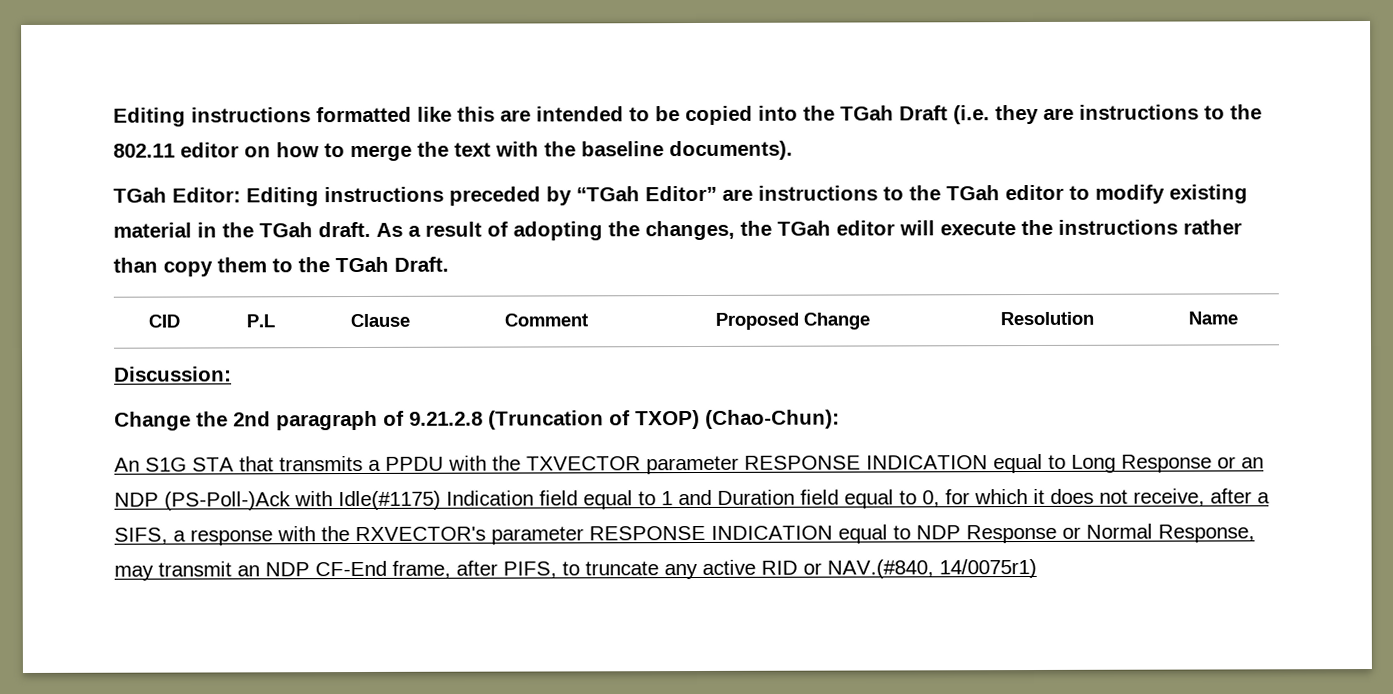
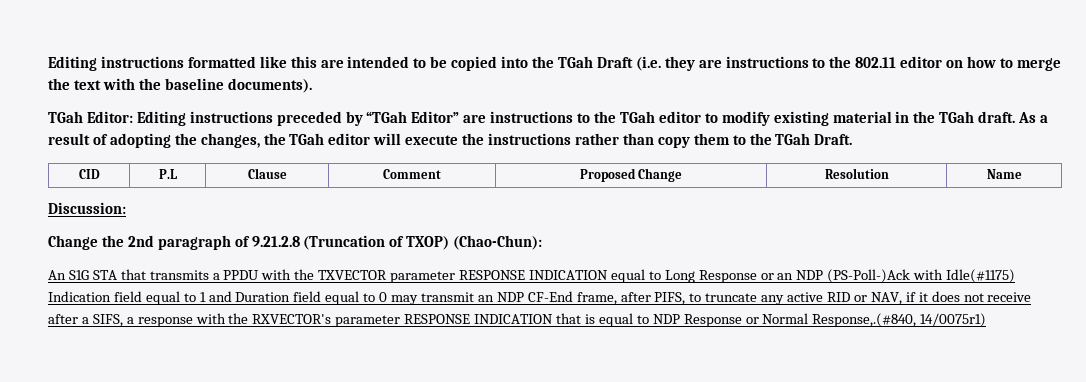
- An S1G STA that transmits a PPDU with the TXVECTOR parameter RESPONSE INDICATION equal to Long Response or an NDP (PS-Poll-)Ack with Idle(#1175) Indication field equal to 1 and Duration field equal to 0, for which it does not receive, after a SIFS, a response with the RXVECTOR's parameter RESPONSE INDICATION equal to NDP Response or Normal Response, may transmit an NDP CF-End frame, after PIFS, to truncate any active RID or NAV.(#840, 14/0075r1)
+ An S1G STA that transmits a PPDU with the TXVECTOR parameter RESPONSE INDICATION equal to Long Response or an NDP (PS-Poll-)Ack with Idle(#1175) Indication field equal to 1 and Duration field equal to 0 may transmit an NDP CF-End frame, after PIFS, to truncate any active RID or NAV, if it does not receive after a SIFS, a response with the RXVECTOR's parameter RESPONSE INDICATION that is equal to NDP Response or Normal Response,.(#840, 14/0075r1)

